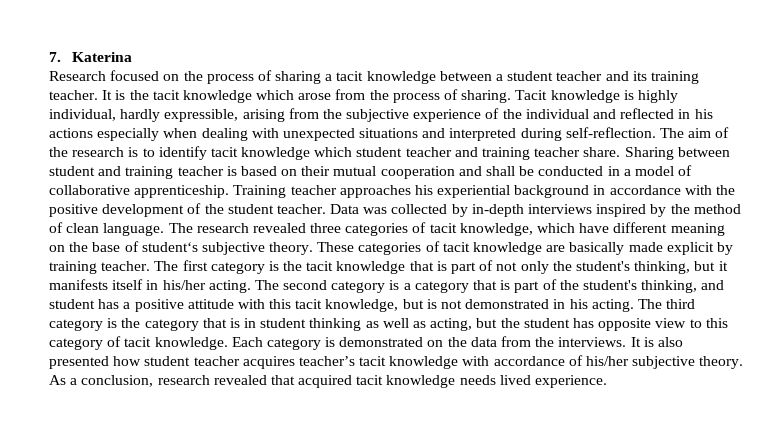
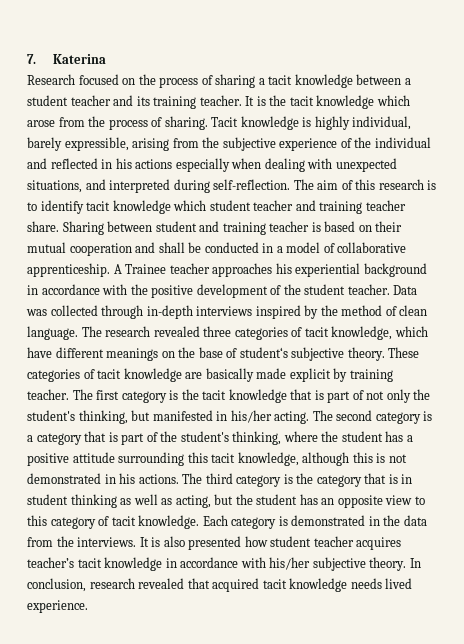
- Tacit knowledge is highly individual, hardly expressible, arising from the subjective experience of the individual and reflected in his actions especially when dealing with unexpected situations and interpreted during self-reflection.
+ Tacit knowledge is highly individual, barely expressible, arising from the subjective experience of the individual and reflected in his actions especially when dealing with unexpected situations, and interpreted during self-reflection.
- The aim of the research is to identify tacit knowledge which student teacher and training teacher share.
+ The aim of this research is to identify tacit knowledge which student teacher and training teacher share.
- Training teacher approaches his experiential background in accordance with the positive development of the student teacher.
+ A Trainee teacher approaches his experiential background in accordance with the positive development of the student teacher.
- Data was collected by in-depth interviews inspired by the method of clean language.
+ Data was collected through in-depth interviews inspired by the method of clean language.
- The research revealed three categories of tacit knowledge, which have different meaning on the base of student‘s subjective theory.
+ The research revealed three categories of tacit knowledge, which have different meanings on the base of student‘s subjective theory.
- The first category is the tacit knowledge that is part of not only the student's thinking, but it manifests itself in his/her acting.
+ The first category is the tacit knowledge that is part of not only the student's thinking, but manifested in his/her acting.
- The second category is a category that is part of the student's thinking, and student has a positive attitude with this tacit knowledge, but is not demonstrated in his acting.
+ The second category is a category that is part of the student's thinking, where the student has a positive attitude surrounding this tacit knowledge, although this is not demonstrated in his actions.
- The third category is the category that is in student thinking as well as acting, but the student has opposite view to this category of tacit knowledge.
+ The third category is the category that is in student thinking as well as acting, but the student has an opposite view to this category of tacit knowledge.
- Each category is demonstrated on the data from the interviews.
+ Each category is demonstrated in the data from the interviews.
- It is also presented how student teacher acquires teacher’s tacit knowledge with accordance of his/her subjective theory.
+ It is also presented how student teacher acquires teacher’s tacit knowledge in accordance with his/her subjective theory.
- As a conclusion, research revealed that acquired tacit knowledge needs lived experience.
+ In conclusion, research revealed that acquired tacit knowledge needs lived experience.

